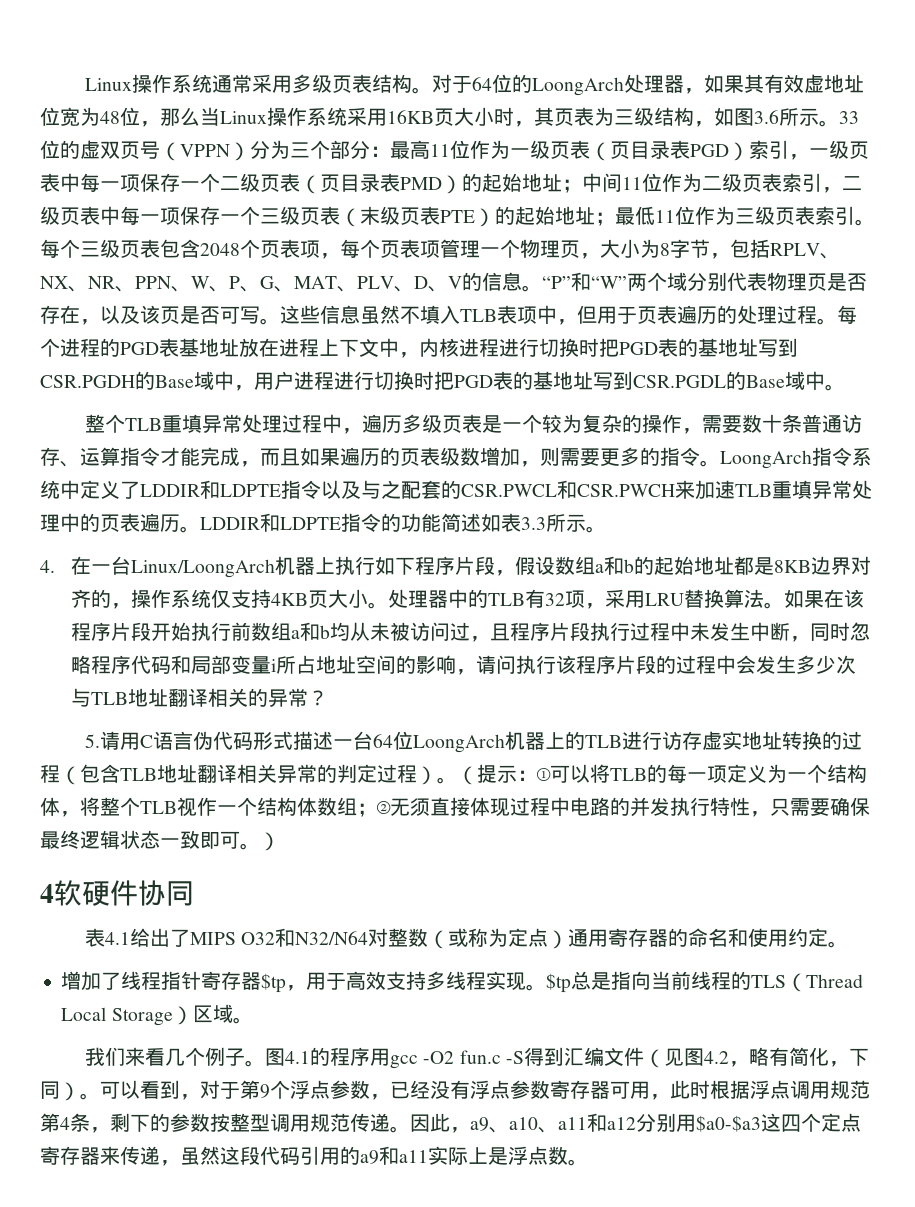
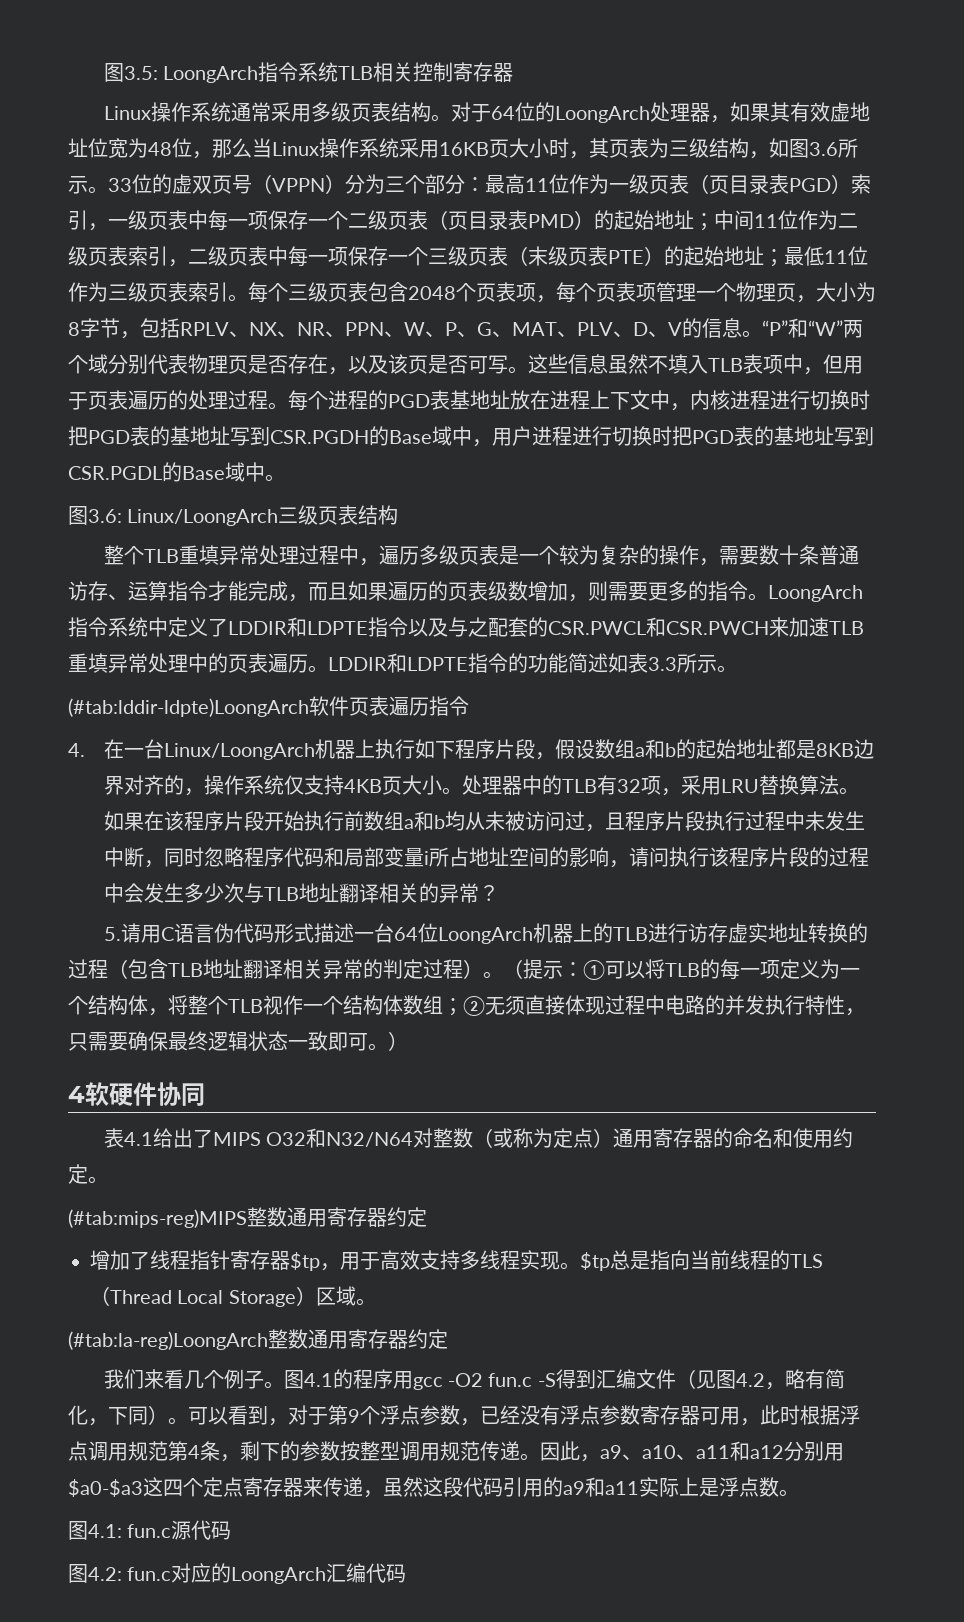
+ 图3.5: LoongArch指令系统TLB相关控制寄存器
+ 图3.6: Linux/LoongArch三级页表结构
+ (#tab:lddir-ldpte)LoongArch软件页表遍历指令
+ (#tab:mips-reg)MIPS整数通用寄存器约定
+ (#tab:la-reg)LoongArch整数通用寄存器约定
+ 图4.1: fun.c源代码
+ 图4.2: fun.c对应的LoongArch汇编代码

